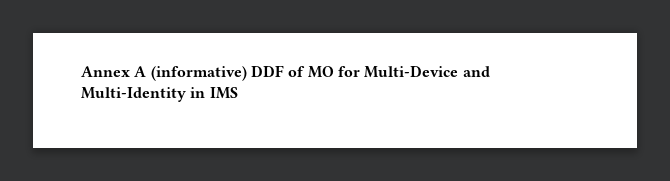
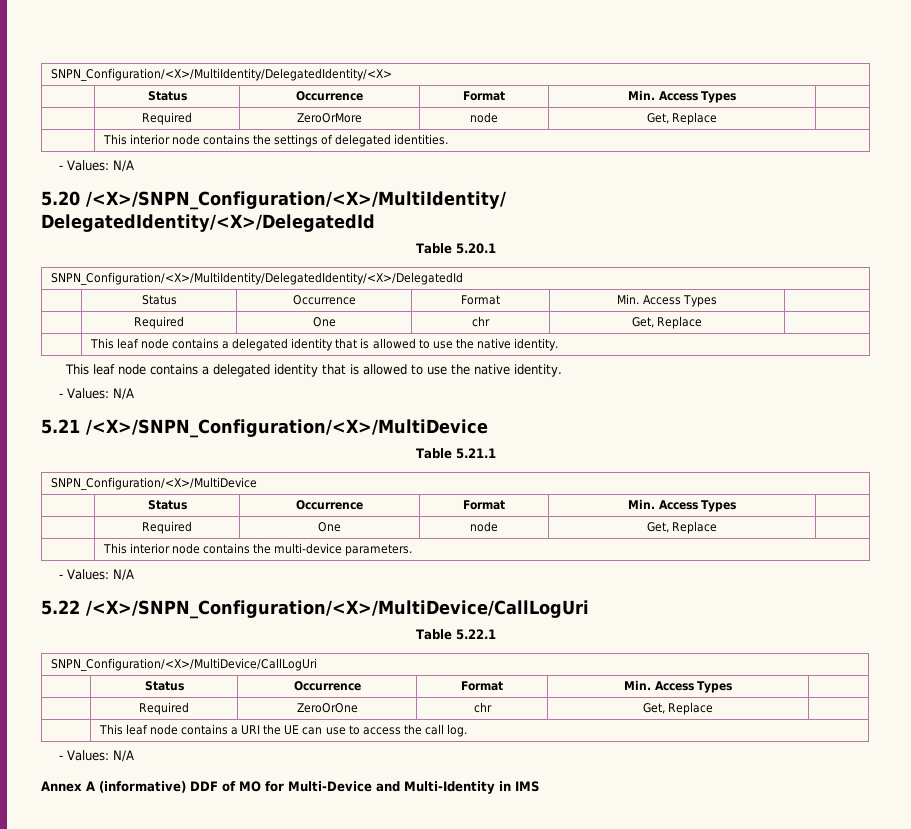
+ SNPN_Configuration/<X>/MultiIdentity/DelegatedIdentity/<X>
+ | Status | Occurrence | Format | Min. Access Types |
+ | Required | ZeroOrMore | node | Get, Replace |
+ | This interior node contains the settings of delegated identities.
+ - Values: N/A
+ 5.20 /<X>/SNPN_Configuration/<X>/MultiIdentity/
+ DelegatedIdentity/<X>/DelegatedId
+ Table 5.20.1
+ SNPN_Configuration/<X>/MultiIdentity/DelegatedIdentity/<X>/DelegatedId
+ | Status | Occurrence | Format | Min. Access Types |
+ | Required | One | chr | Get, Replace |
+ | This leaf node contains a delegated identity that is allowed to use the native identity.
+ This leaf node contains a delegated identity that is allowed to use the native identity.
+ - Values: N/A
+ 5.21 /<X>/SNPN_Configuration/<X>/MultiDevice
+ Table 5.21.1
+ SNPN_Configuration/<X>/MultiDevice
+ | Status | Occurrence | Format | Min. Access Types |
+ | Required | One | node | Get, Replace |
+ | This interior node contains the multi-device parameters.
+ - Values: N/A
+ 5.22 /<X>/SNPN_Configuration/<X>/MultiDevice/CallLogUri
+ Table 5.22.1
+ SNPN_Configuration/<X>/MultiDevice/CallLogUri
+ | Status | Occurrence | Format | Min. Access Types |
+ | Required | ZeroOrOne | chr | Get, Replace |
+ | This leaf node contains a URI the UE can use to access the call log.
+ - Values: N/A

